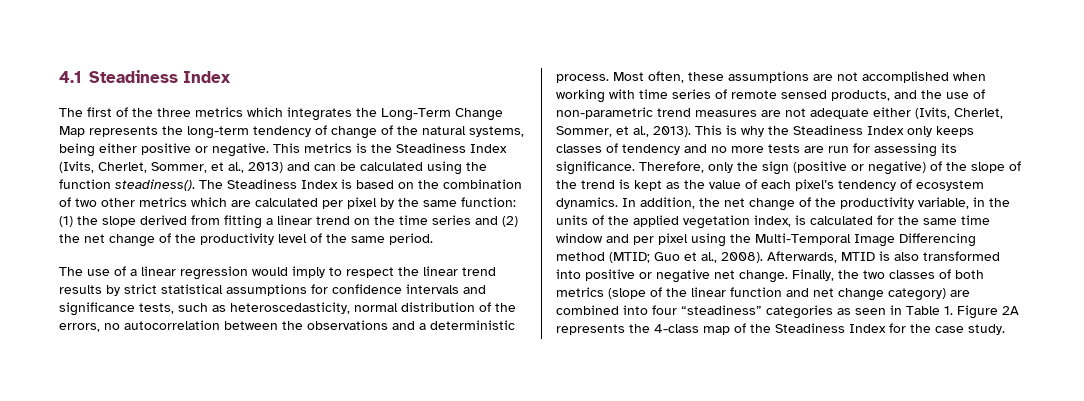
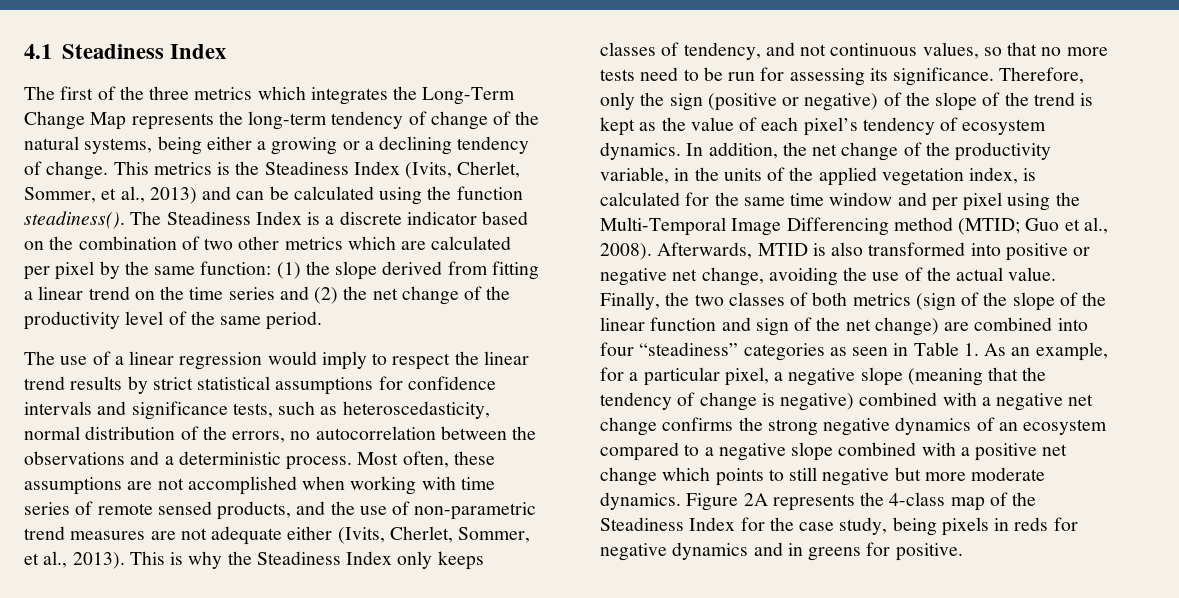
- The first of the three metrics which integrates the Long-Term Change Map represents the long-term tendency of change of the natural systems, being either positive or negative.
+ The first of the three metrics which integrates the Long-Term Change Map represents the long-term tendency of change of the natural systems, being either a growing or a declining tendency of change.
- The Steadiness Index is based on the combination of two other metrics which are calculated per pixel by the same function: (1) the slope derived from fitting a linear trend on the time series and (2) the net change of the productivity level of the same period.
+ The Steadiness Index is a discrete indicator based on the combination of two other metrics which are calculated per pixel by the same function: (1) the slope derived from fitting a linear trend on the time series and (2) the net change of the productivity level of the same period.
- This is why the Steadiness Index only keeps classes of tendency and no more tests are run for assessing its significance.
+ This is why the Steadiness Index only keeps classes of tendency, and not continuous values, so that no more tests need to be run for assessing its significance.
- Afterwards, MTID is also transformed into positive or negative net change.
+ Afterwards, MTID is also transformed into positive or negative net change, avoiding the use of the actual value.
- Finally, the two classes of both metrics (slope of the linear function and net change category) are combined into four “steadiness” categories as seen in Table 1. Figure 2A represents the 4-class map of the Steadiness Index for the case study.
+ Finally, the two classes of both metrics (sign of the slope of the linear function and sign of the net change) are combined into four “steadiness” categories as seen in Table 1. As an example, for a particular pixel, a negative slope (meaning that the tendency of change is negative) combined with a negative net change confirms the strong negative dynamics of an ecosystem compared to a negative slope combined with a positive net change which points to still negative but more moderate dynamics. Figure 2A represents the 4-class map of the Steadiness Index for the case study, being pixels in reds for negative dynamics and in greens for positive.

